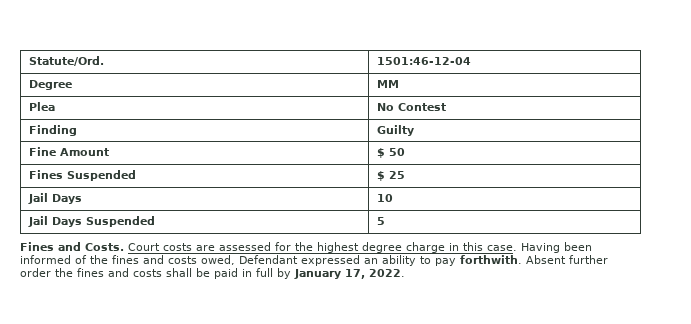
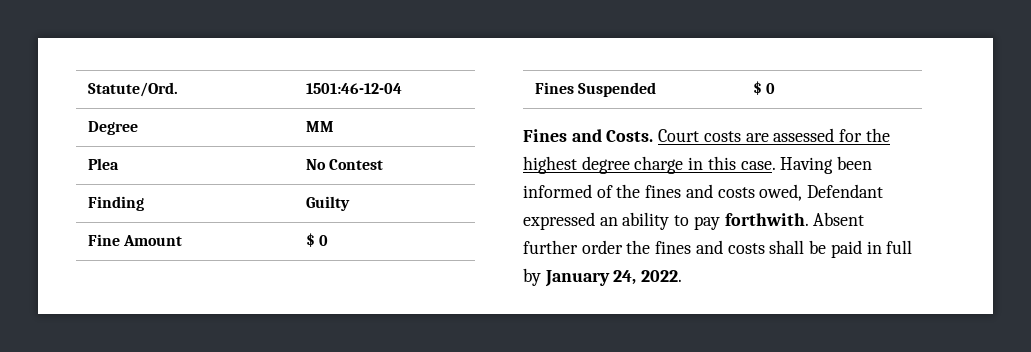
- Fine Amount | $ 50
+ Fine Amount | $ 0
- Fines Suspended | $ 25
- Jail Days | 10
- Jail Days Suspended | 5
+ Fines Suspended | $ 0
- Absent further order the fines and costs shall be paid in full by January 17, 2022.
+ Absent further order the fines and costs shall be paid in full by January 24, 2022.

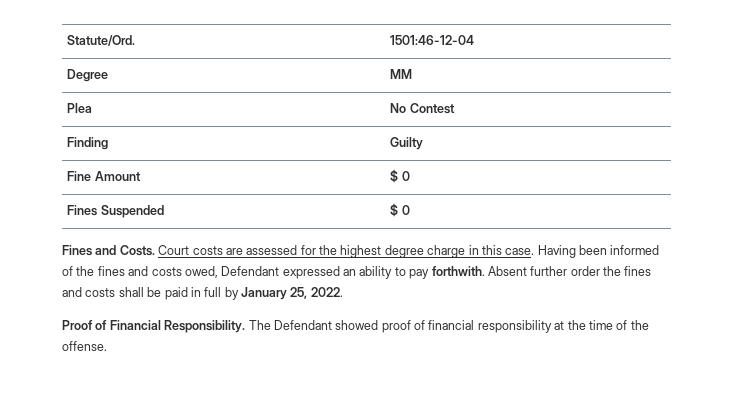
- Absent further order the fines and costs shall be paid in full by January 24, 2022.
+ Absent further order the fines and costs shall be paid in full by January 25, 2022.
+ Proof of Financial Responsibility. The Defendant showed proof of financial responsibility at the time of the offense.

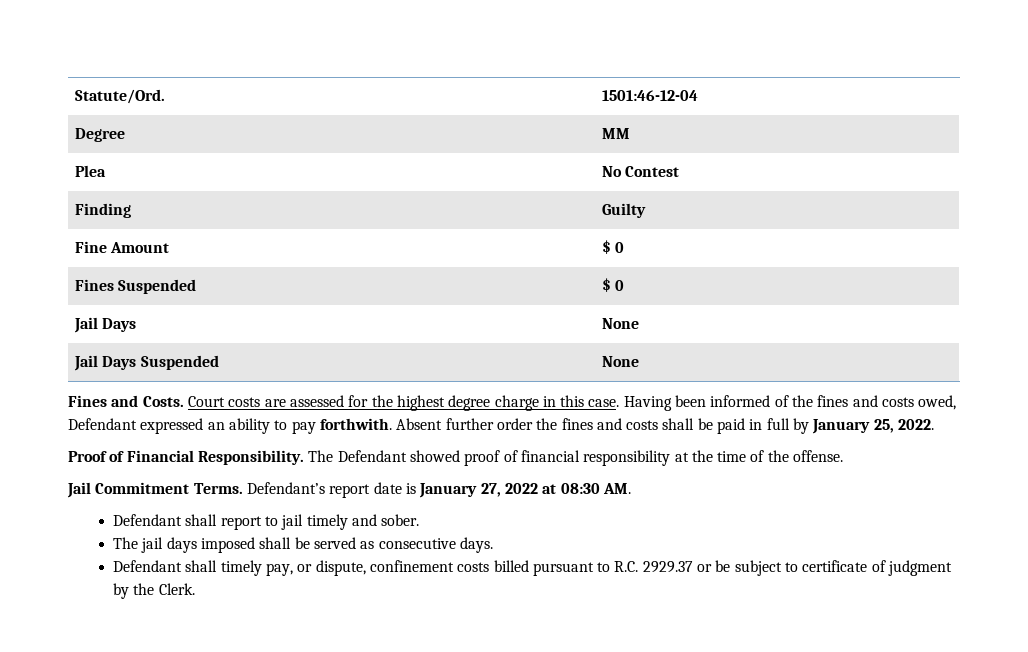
+ Jail Days | None
+ Jail Days Suspended | None
+ Jail Commitment Terms. Defendant’s report date is January 27, 2022 at 08:30 AM.
+ Defendant shall report to jail timely and sober.
+ The jail days imposed shall be served as consecutive days.
+ Defendant shall timely pay, or dispute, confinement costs billed pursuant to R.C. 2929.37 or be subject to certificate of judgment by the Clerk.

